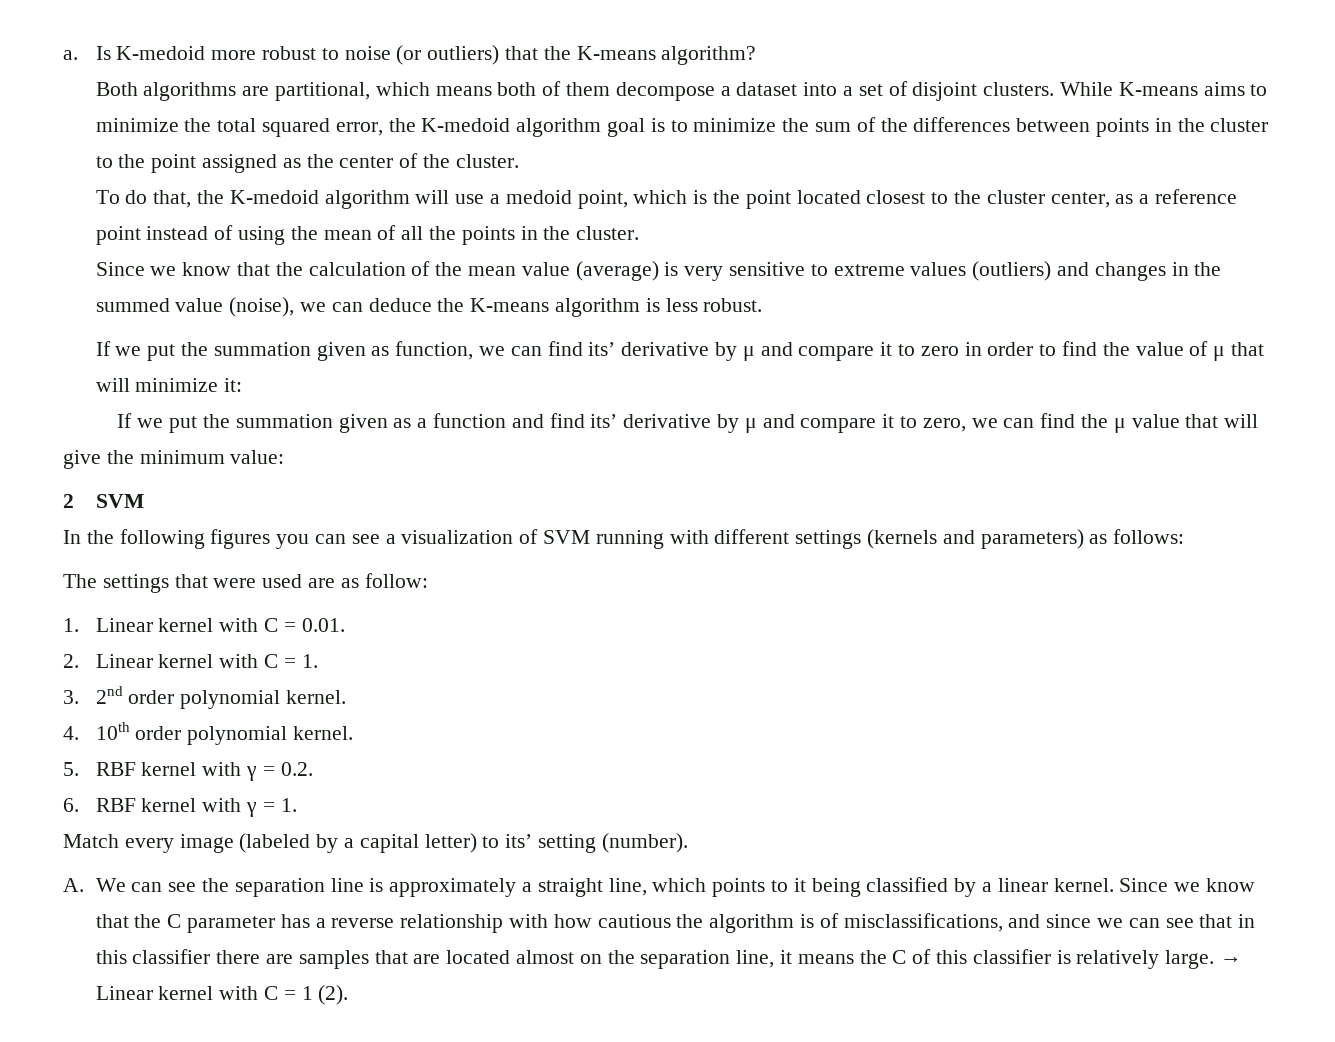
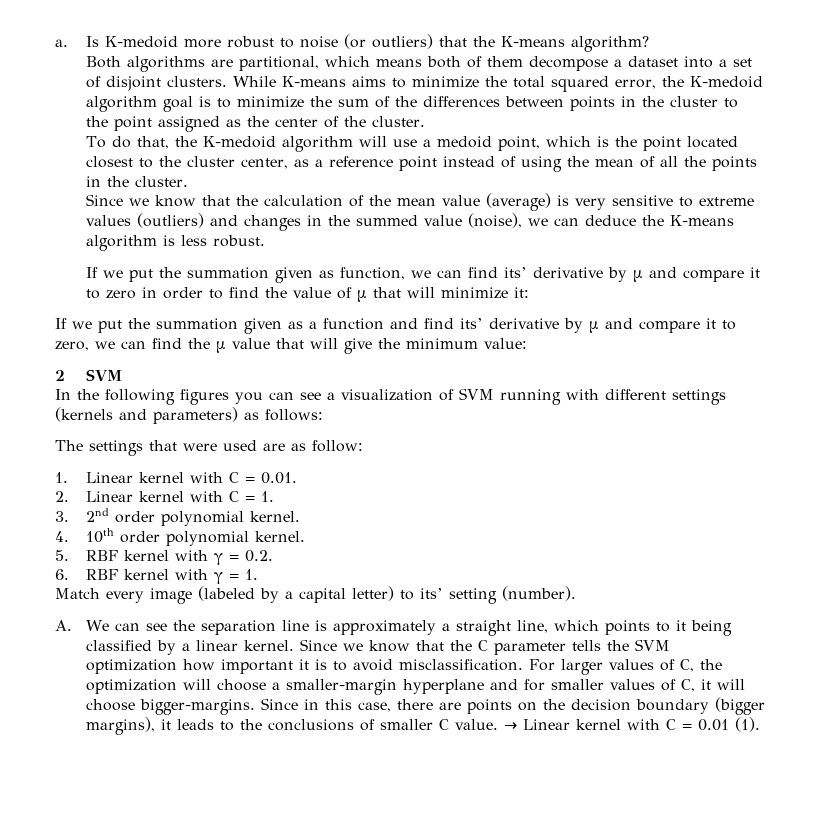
- Since we know that the C parameter has a reverse relationship with how cautious the algorithm is of misclassifications, and since we can see that in this classifier there are samples that are located almost on the separation line, it means the C of this classifier is relatively large.
+ Since we know that the C parameter tells the SVM optimization how important it is to avoid misclassification. For larger values of C, the optimization will choose a smaller-margin hyperplane and for smaller values of C, it will choose bigger-margins. Since in this case, there are points on the decision boundary (bigger margins), it leads to the conclusions of smaller C value.
- → Linear kernel with C = 1 (2).
+ → Linear kernel with C = 0.01 (1).

